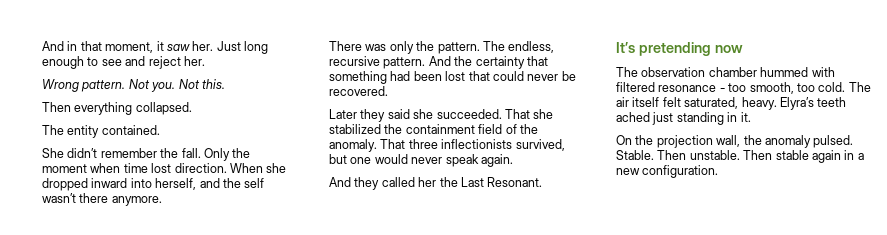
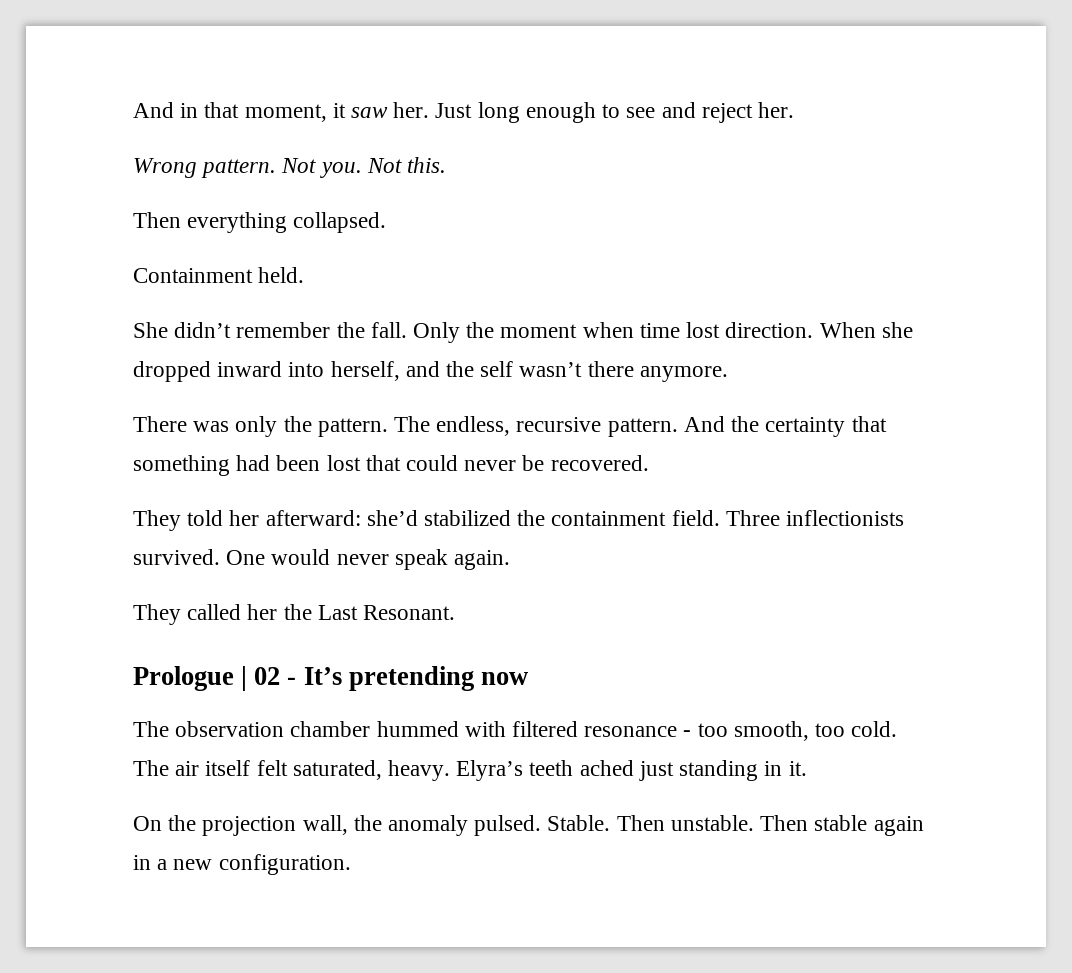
- The entity contained.
+ Containment held.
- Later they said she succeeded. That she stabilized the containment field of the anomaly. That three inflectionists survived, but one would never speak again.
+ They told her afterward: she’d stabilized the containment field. Three inflectionists survived. One would never speak again.
- And they called her the Last Resonant.
+ They called her the Last Resonant.
- It’s pretending now
+ Prologue | 02 - It’s pretending now

